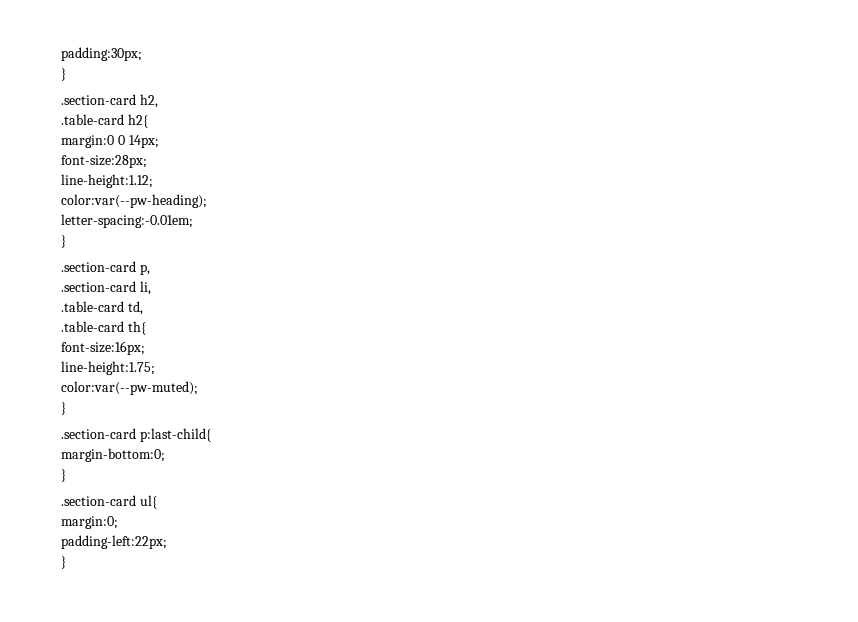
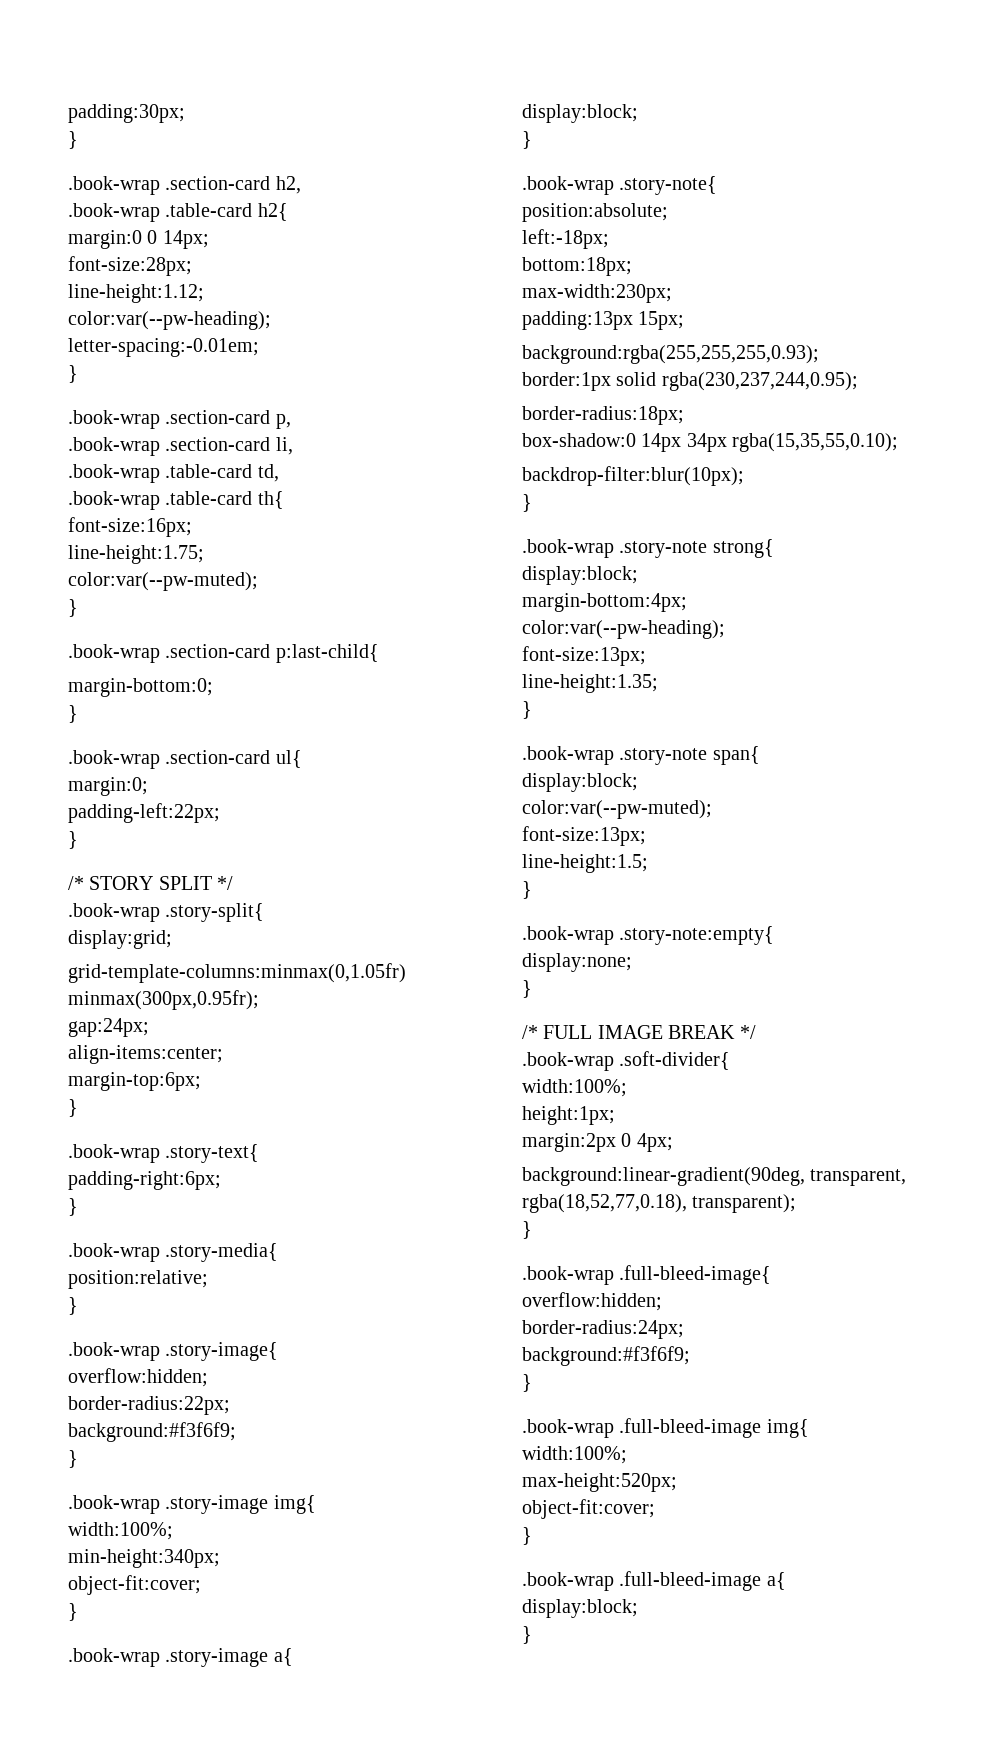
- .section-card h2,
+ .book-wrap .section-card h2,
- .table-card h2{
+ .book-wrap .table-card h2{
- .section-card p,
+ .book-wrap .section-card p,
- .section-card li,
+ .book-wrap .section-card li,
- .table-card td,
+ .book-wrap .table-card td,
- .table-card th{
+ .book-wrap .table-card th{
- .section-card p:last-child{
+ .book-wrap .section-card p:last-child{
- .section-card ul{
+ .book-wrap .section-card ul{
+ /* STORY SPLIT */
+ .book-wrap .story-split{
+ display:grid;
+ grid-template-columns:minmax(0,1.05fr) minmax(300px,0.95fr);
+ gap:24px;
+ align-items:center;
+ margin-top:6px;
+ }
+ .book-wrap .story-text{
+ padding-right:6px;
+ }
+ .book-wrap .story-media{
+ position:relative;
+ }
+ .book-wrap .story-image{
+ overflow:hidden;
+ border-radius:22px;
+ background:#f3f6f9;
+ }
+ .book-wrap .story-image img{
+ width:100%;
+ min-height:340px;
+ object-fit:cover;
+ }
+ .book-wrap .story-image a{
+ display:block;
+ }
+ .book-wrap .story-note{
+ position:absolute;
+ left:-18px;
+ bottom:18px;
+ max-width:230px;
+ padding:13px 15px;
+ background:rgba(255,255,255,0.93);
+ border:1px solid rgba(230,237,244,0.95);
+ border-radius:18px;
+ box-shadow:0 14px 34px rgba(15,35,55,0.10);
+ backdrop-filter:blur(10px);
+ }
+ .book-wrap .story-note strong{
+ display:block;
+ margin-bottom:4px;
+ color:var(--pw-heading);
+ font-size:13px;
+ line-height:1.35;
+ }
+ .book-wrap .story-note span{
+ display:block;
+ color:var(--pw-muted);
+ font-size:13px;
+ line-height:1.5;
+ }
+ .book-wrap .story-note:empty{
+ display:none;
+ }
+ /* FULL IMAGE BREAK */
+ .book-wrap .soft-divider{
+ width:100%;
+ height:1px;
+ margin:2px 0 4px;
+ background:linear-gradient(90deg, transparent, rgba(18,52,77,0.18), transparent);
+ }
+ .book-wrap .full-bleed-image{
+ overflow:hidden;
+ border-radius:24px;
+ background:#f3f6f9;
+ }
+ .book-wrap .full-bleed-image img{
+ width:100%;
+ max-height:520px;
+ object-fit:cover;
+ }
+ .book-wrap .full-bleed-image a{
+ display:block;
+ }

